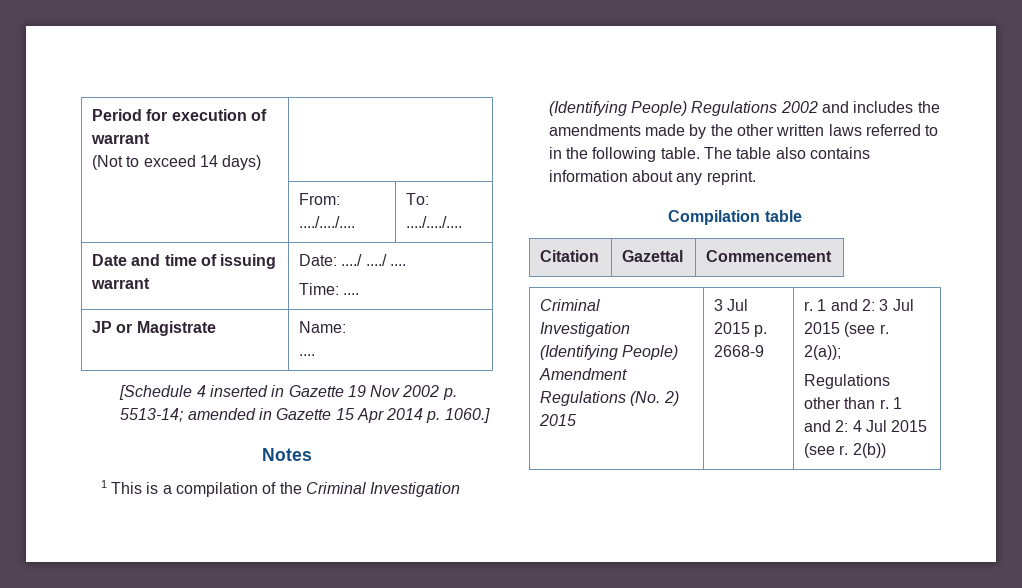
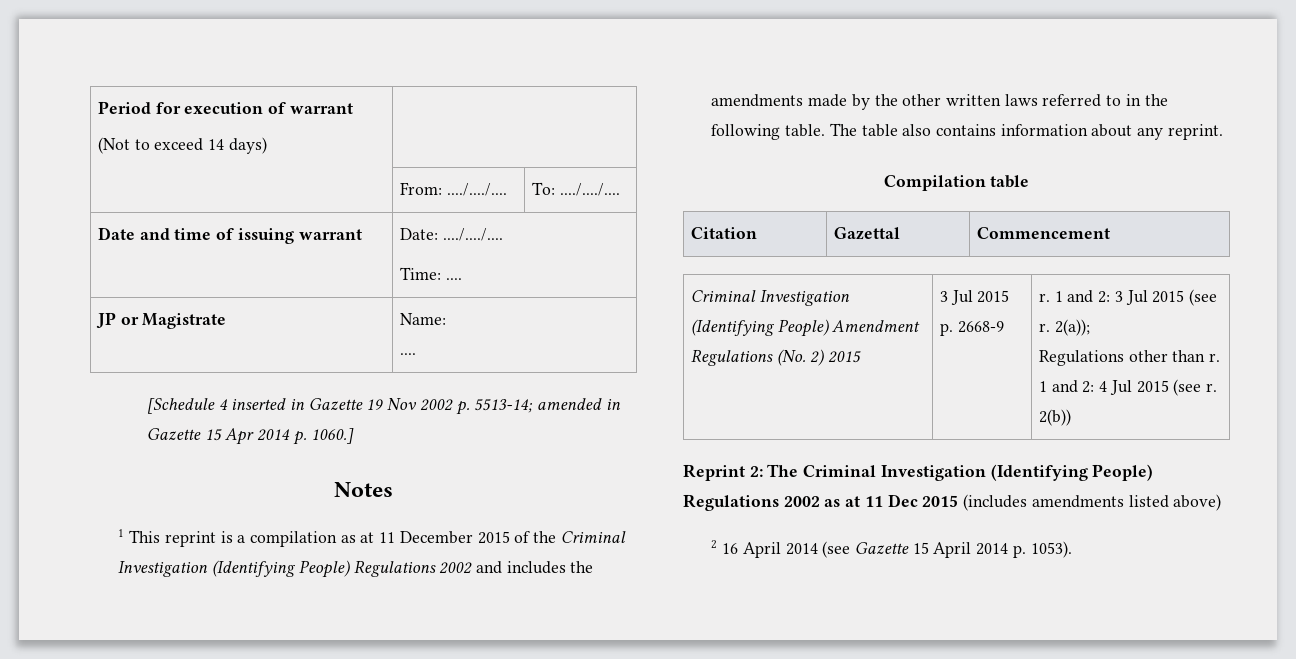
- Date and time of issuing warrant | Date: ..../ ..../ ....
+ Date and time of issuing warrant | Date: ..../..../....
- 1 This is a compilation of the Criminal Investigation (Identifying People) Regulations 2002 and includes the amendments made by the other written laws referred to in the following table.
+ 1 This reprint is a compilation as at 11 December 2015 of the Criminal Investigation (Identifying People) Regulations 2002 and includes the amendments made by the other written laws referred to in the following table.
+ Reprint 2: The Criminal Investigation (Identifying People) Regulations 2002 as at 11 Dec 2015 (includes amendments listed above)
+ 2 16 April 2014 (see Gazette 15 April 2014 p. 1053).

